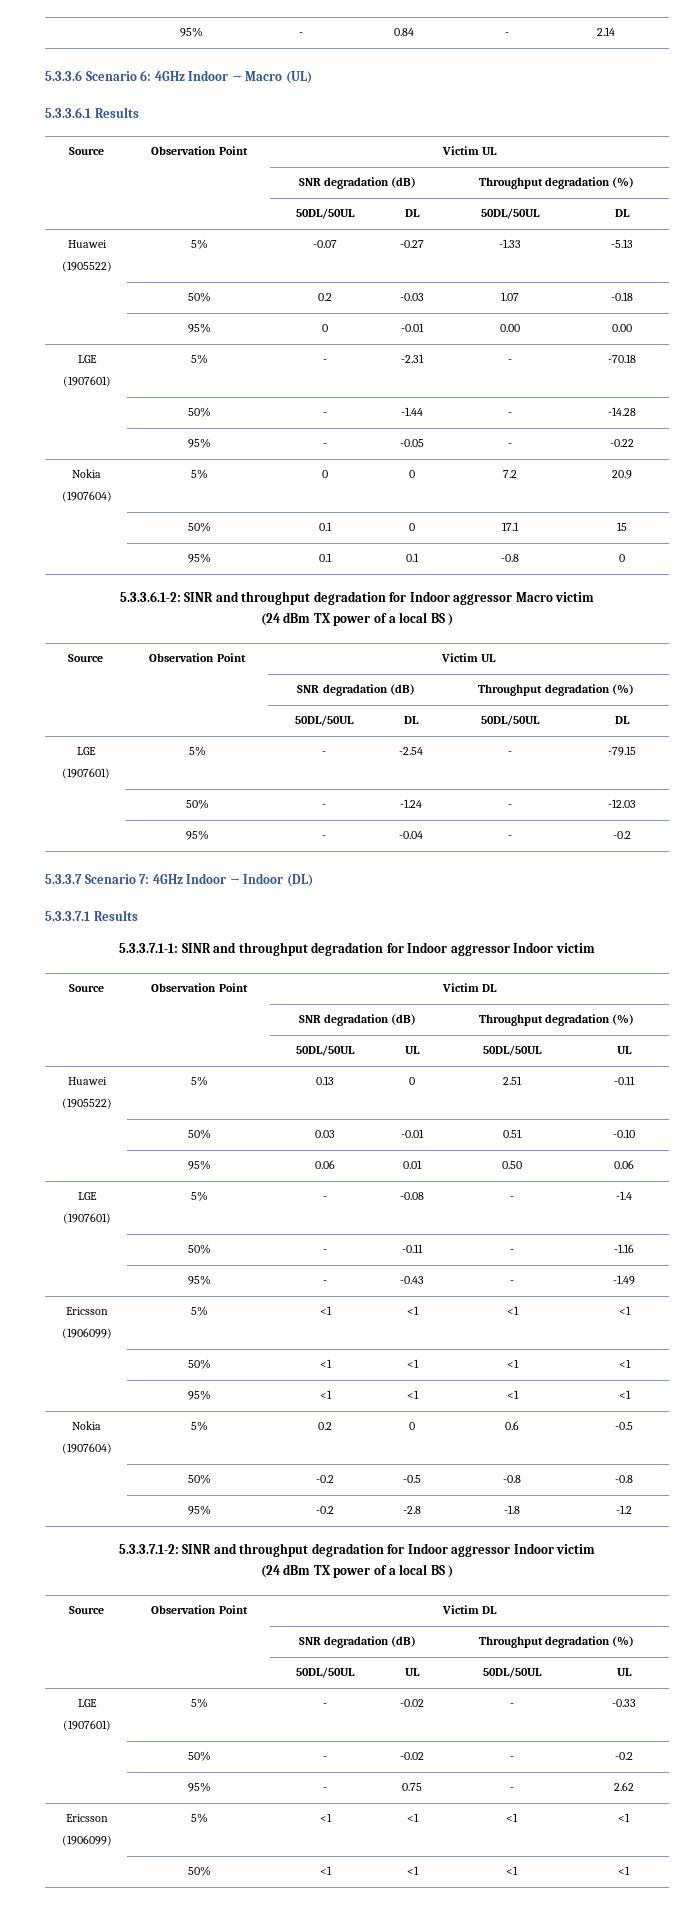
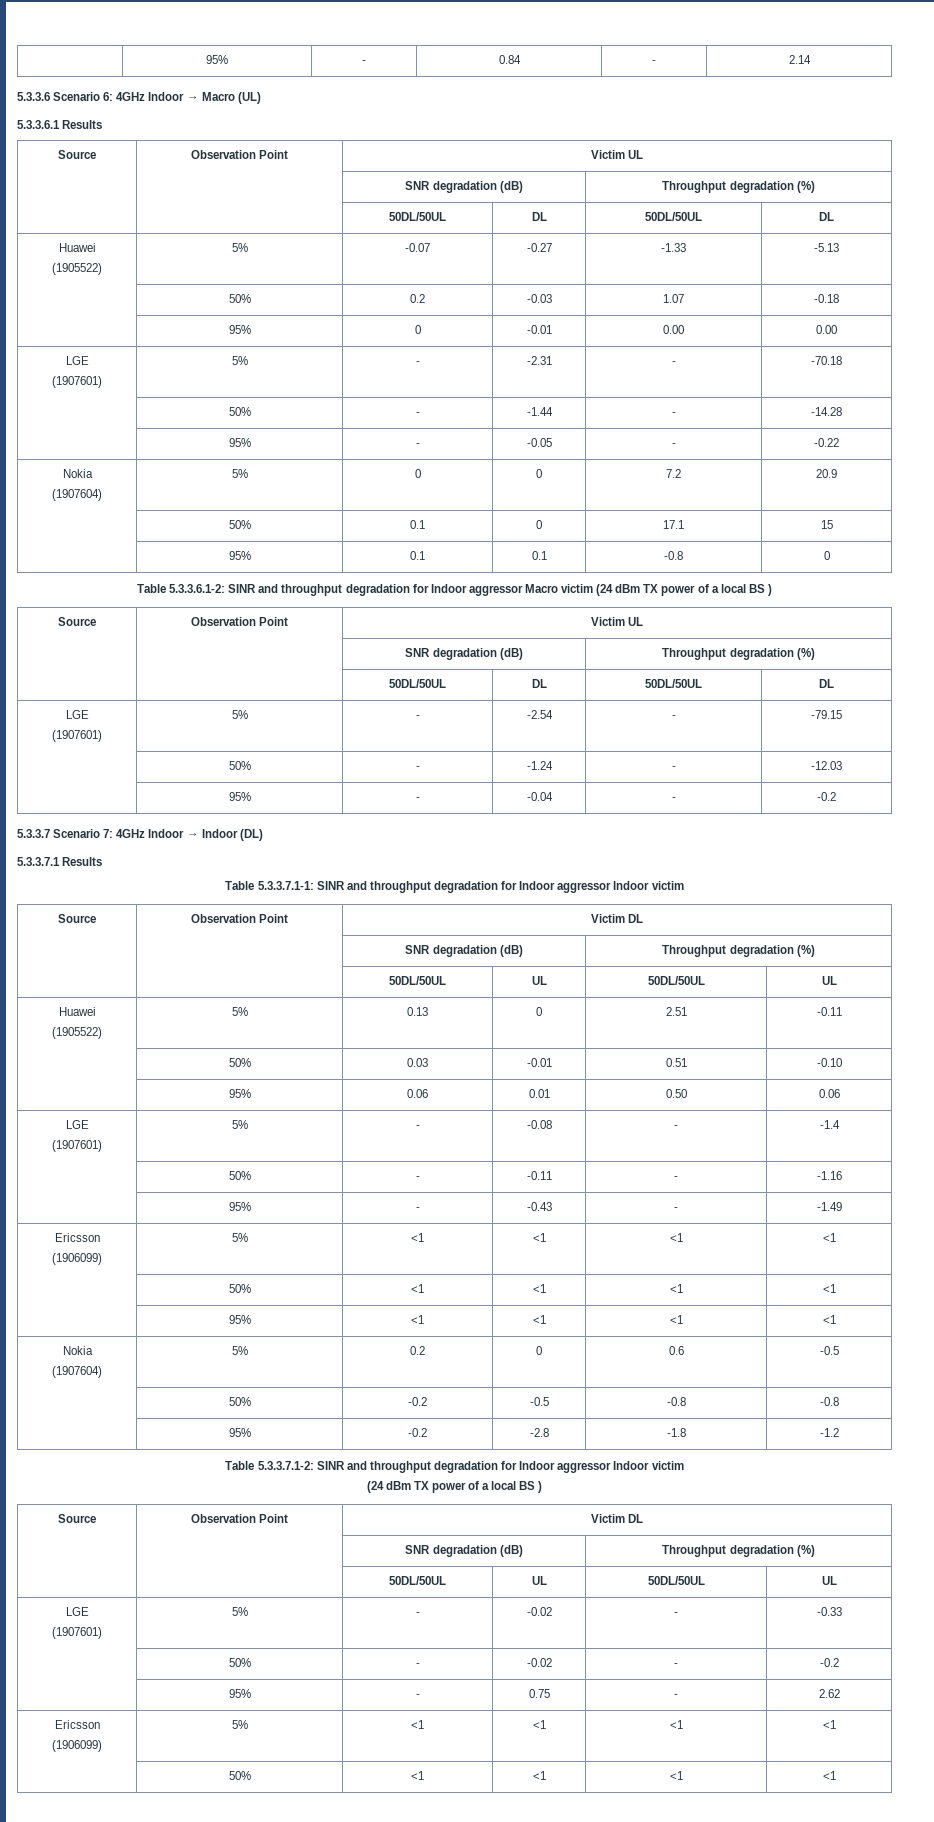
- 5.3.3.6.1-2: SINR and throughput degradation for Indoor aggressor Macro victim
- (24 dBm TX power of a local BS )
+ Table 5.3.3.6.1-2: SINR and throughput degradation for Indoor aggressor Macro victim (24 dBm TX power of a local BS )
- 5.3.3.7.1-1: SINR and throughput degradation for Indoor aggressor Indoor victim
+ Table 5.3.3.7.1-1: SINR and throughput degradation for Indoor aggressor Indoor victim
- 5.3.3.7.1-2: SINR and throughput degradation for Indoor aggressor Indoor victim
+ Table 5.3.3.7.1-2: SINR and throughput degradation for Indoor aggressor Indoor victim

